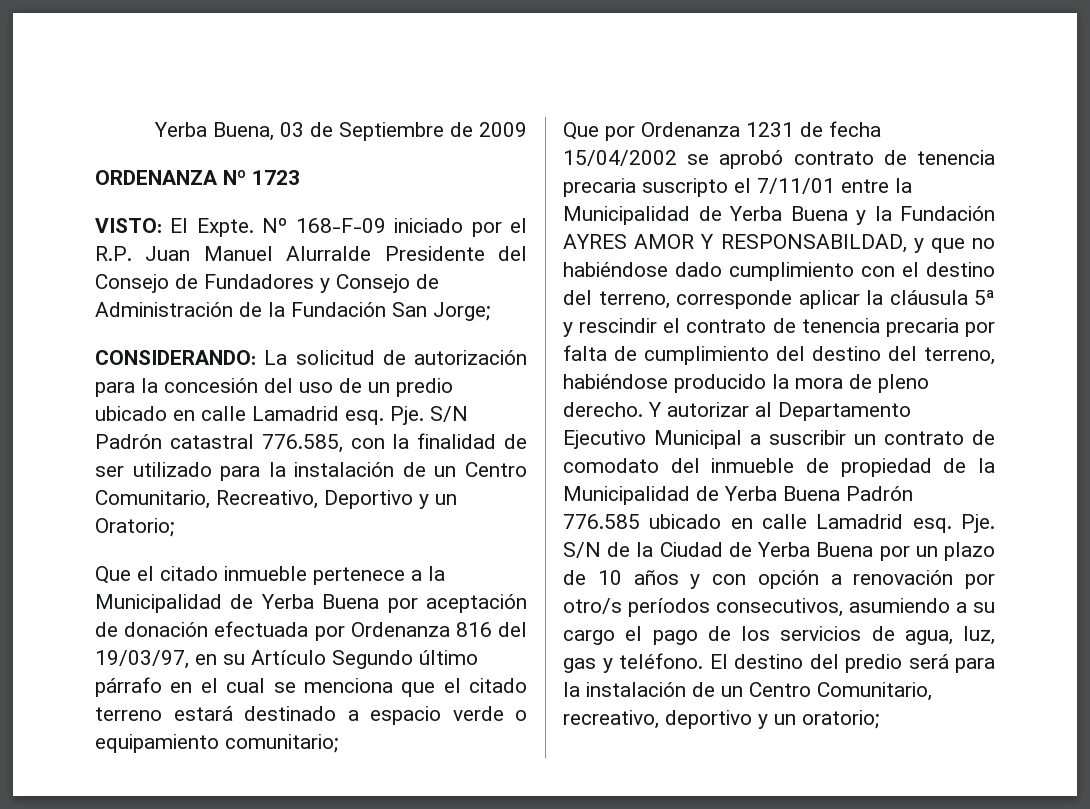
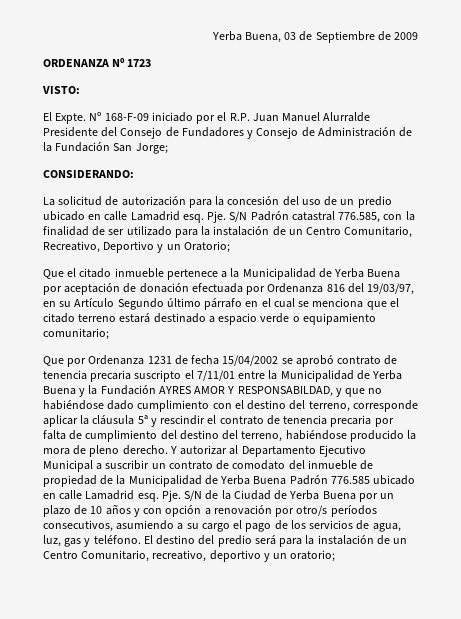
- VISTO: El Expte.
+ VISTO:
+ El Expte.
- CONSIDERANDO: La solicitud de autorización para la concesión del uso de un predio ubicado en calle Lamadrid esq.
+ CONSIDERANDO:
+ La solicitud de autorización para la concesión del uso de un predio ubicado en calle Lamadrid esq.

